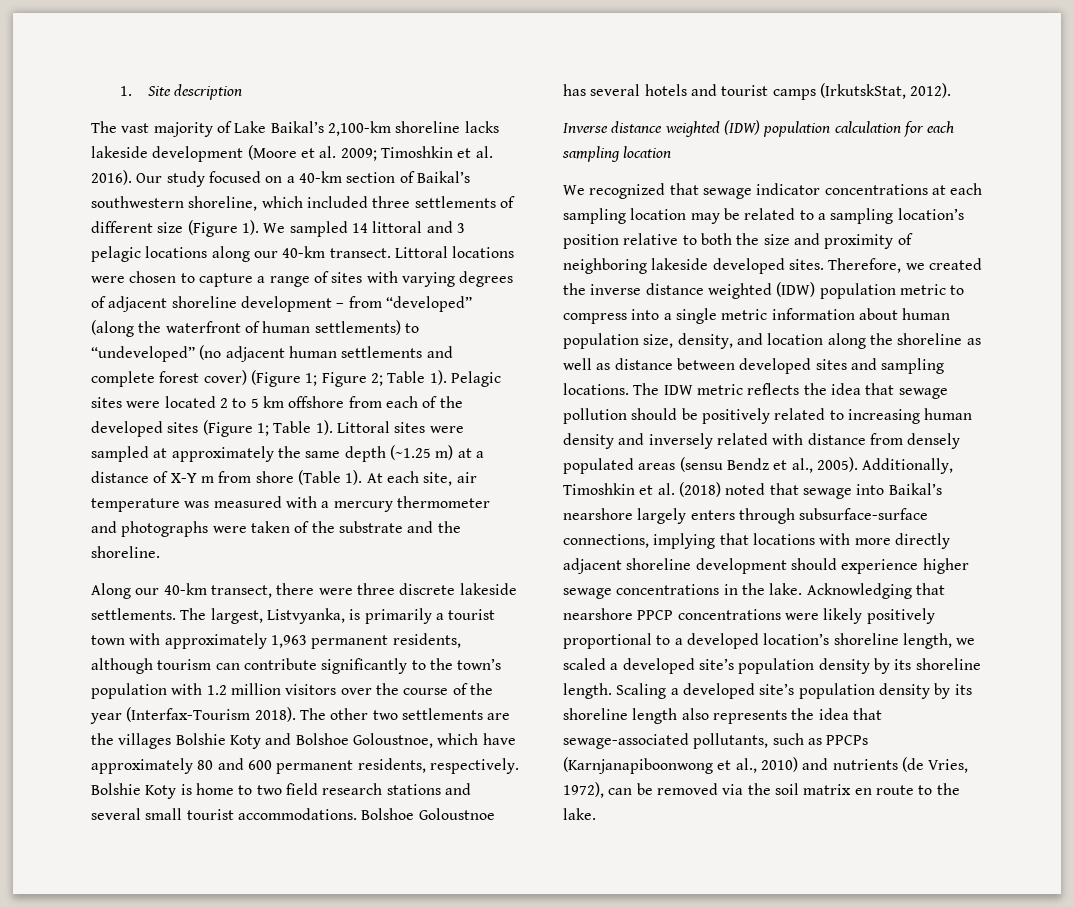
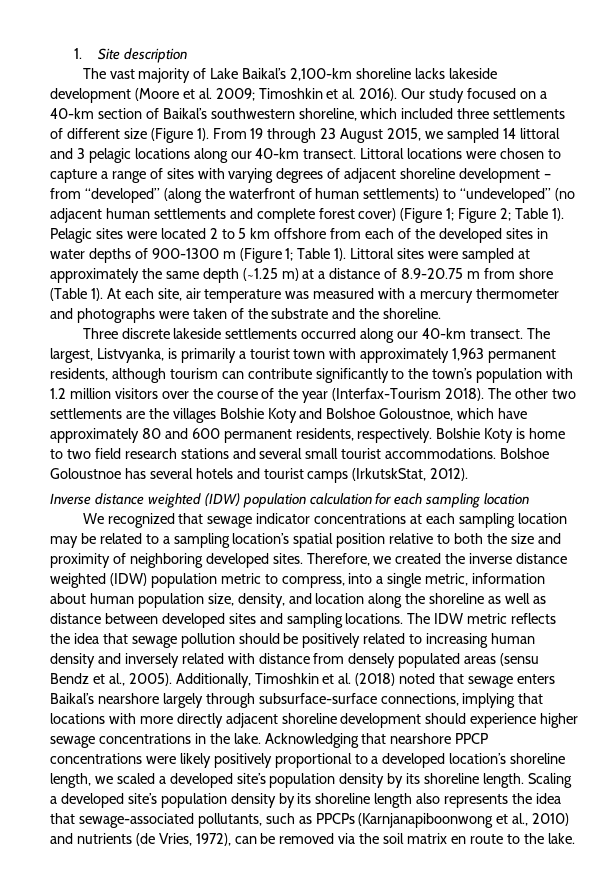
- We sampled 14 littoral and 3 pelagic locations along our 40-km transect.
+ From 19 through 23 August 2015, we sampled 14 littoral and 3 pelagic locations along our 40-km transect.
- Pelagic sites were located 2 to 5 km offshore from each of the developed sites (Figure 1; Table 1).
+ Pelagic sites were located 2 to 5 km offshore from each of the developed sites in water depths of 900-1300 m (Figure 1; Table 1).
- Littoral sites were sampled at approximately the same depth (~1.25 m) at a distance of X-Y m from shore (Table 1).
+ Littoral sites were sampled at approximately the same depth (~1.25 m) at a distance of 8.9-20.75 m from shore (Table 1).
- Along our 40-km transect, there were three discrete lakeside settlements.
+ Three discrete lakeside settlements occurred along our 40-km transect.
- We recognized that sewage indicator concentrations at each sampling location may be related to a sampling location’s position relative to both the size and proximity of neighboring lakeside developed sites.
+ We recognized that sewage indicator concentrations at each sampling location may be related to a sampling location’s spatial position relative to both the size and proximity of neighboring developed sites.
- Therefore, we created the inverse distance weighted (IDW) population metric to compress into a single metric information about human population size, density, and location along the shoreline as well as distance between developed sites and sampling locations.
+ Therefore, we created the inverse distance weighted (IDW) population metric to compress, into a single metric, information about human population size, density, and location along the shoreline as well as distance between developed sites and sampling locations.
- Additionally, Timoshkin et al. (2018) noted that sewage into Baikal’s nearshore largely enters through subsurface-surface connections, implying that locations with more directly adjacent shoreline development should experience higher sewage concentrations in the lake.
+ Additionally, Timoshkin et al. (2018) noted that sewage enters Baikal’s nearshore largely through subsurface-surface connections, implying that locations with more directly adjacent shoreline development should experience higher sewage concentrations in the lake.

